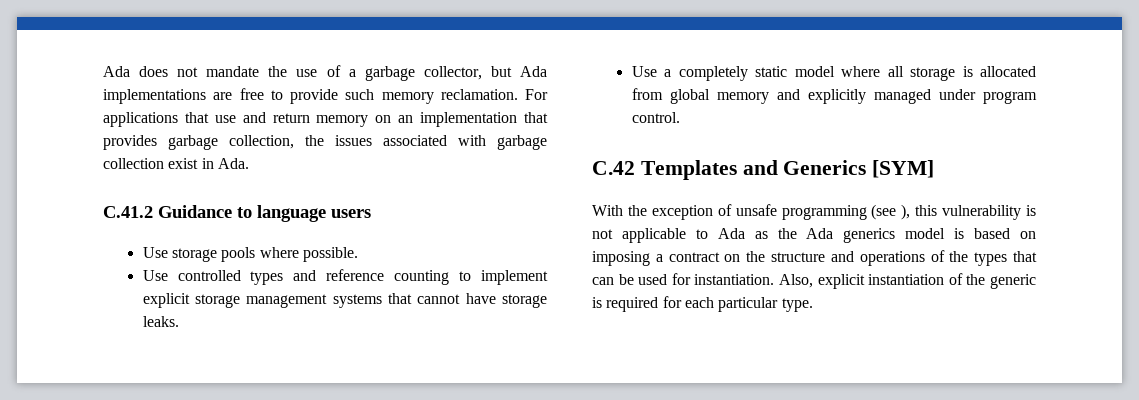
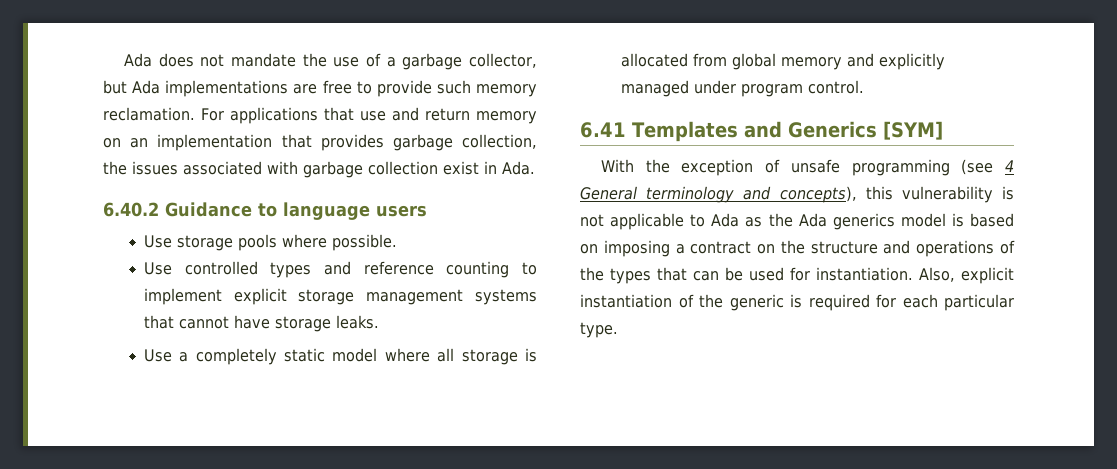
- C.41.2 Guidance to language users
+ 6.40.2 Guidance to language users
- C.42 Templates and Generics [SYM]
+ 6.41 Templates and Generics [SYM]
- With the exception of unsafe programming (see ), this vulnerability is not applicable to Ada as the Ada generics model is based on imposing a contract on the structure and operations of the types that can be used for instantiation.
+ With the exception of unsafe programming (see 4 General terminology and concepts), this vulnerability is not applicable to Ada as the Ada generics model is based on imposing a contract on the structure and operations of the types that can be used for instantiation.

